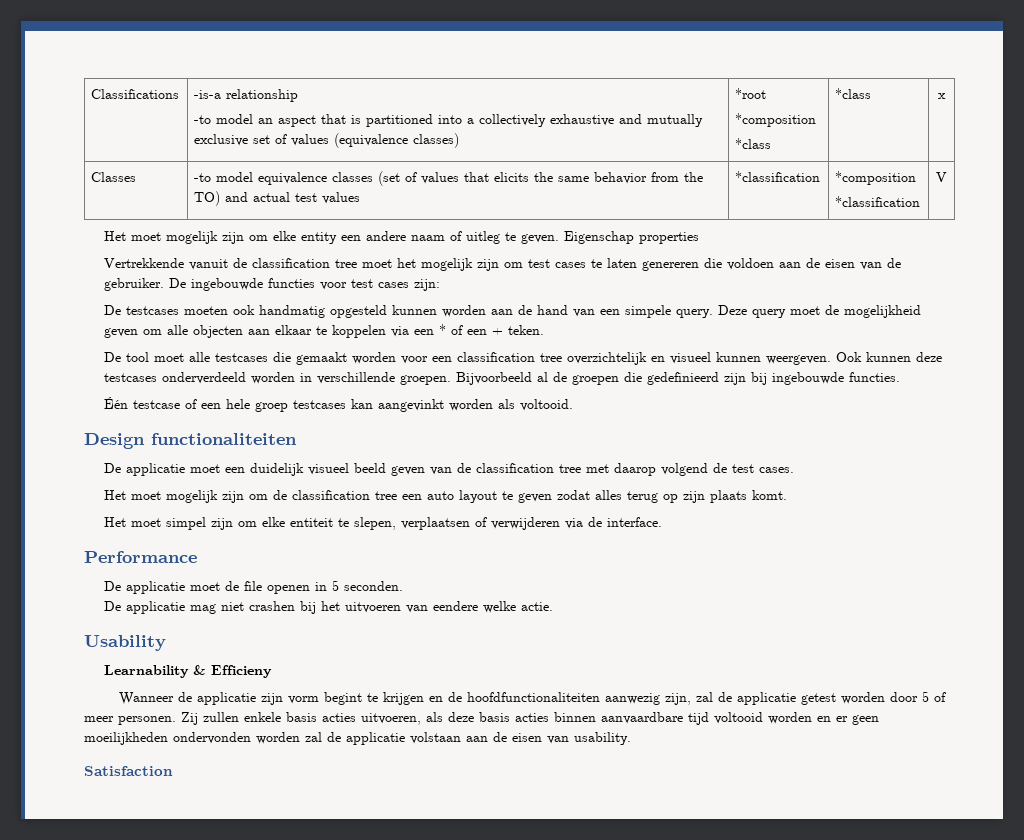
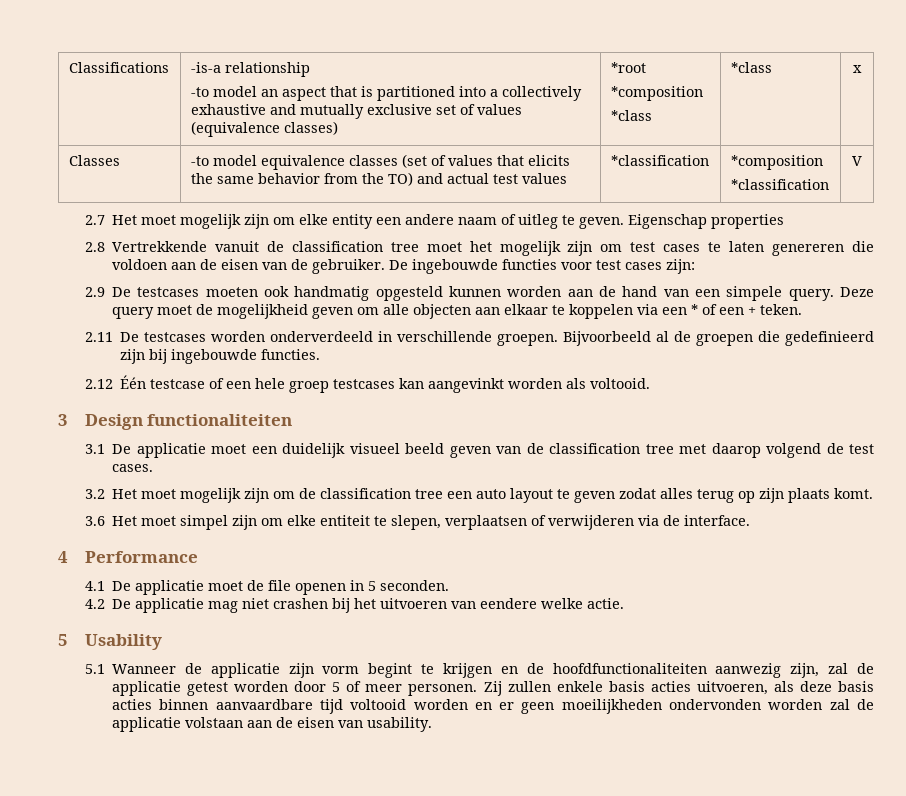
- Het moet mogelijk zijn om elke entity een andere naam of uitleg te geven.
+ 2.7 Het moet mogelijk zijn om elke entity een andere naam of uitleg te geven.
- Vertrekkende vanuit de classification tree moet het mogelijk zijn om test cases te laten genereren die voldoen aan de eisen van de gebruiker.
+ 2.8 Vertrekkende vanuit de classification tree moet het mogelijk zijn om test cases te laten genereren die voldoen aan de eisen van de gebruiker.
- De testcases moeten ook handmatig opgesteld kunnen worden aan de hand van een simpele query.
+ 2.9 De testcases moeten ook handmatig opgesteld kunnen worden aan de hand van een simpele query.
- De tool moet alle testcases die gemaakt worden voor een classification tree overzichtelijk en visueel kunnen weergeven. Ook kunnen deze testcases onderverdeeld worden in verschillende groepen.
+ 2.11 De testcases worden onderverdeeld in verschillende groepen.
- Één testcase of een hele groep testcases kan aangevinkt worden als voltooid.
+ 2.12 Één testcase of een hele groep testcases kan aangevinkt worden als voltooid.
- Design functionaliteiten
+ 3 Design functionaliteiten
- De applicatie moet een duidelijk visueel beeld geven van de classification tree met daarop volgend de test cases.
+ 3.1 De applicatie moet een duidelijk visueel beeld geven van de classification tree met daarop volgend de test cases.
- Het moet mogelijk zijn om de classification tree een auto layout te geven zodat alles terug op zijn plaats komt.
+ 3.2 Het moet mogelijk zijn om de classification tree een auto layout te geven zodat alles terug op zijn plaats komt.
- Het moet simpel zijn om elke entiteit te slepen, verplaatsen of verwijderen via de interface.
+ 3.6 Het moet simpel zijn om elke entiteit te slepen, verplaatsen of verwijderen via de interface.
- Performance
+ 4 Performance
- De applicatie moet de file openen in 5 seconden.
+ 4.1 De applicatie moet de file openen in 5 seconden.
- De applicatie mag niet crashen bij het uitvoeren van eendere welke actie.
+ 4.2 De applicatie mag niet crashen bij het uitvoeren van eendere welke actie.
- Usability
+ 5 Usability
- Learnability & Efficieny
- Wanneer de applicatie zijn vorm begint te krijgen en de hoofdfunctionaliteiten aanwezig zijn, zal de applicatie getest worden door 5 of meer personen.
+ 5.1 Wanneer de applicatie zijn vorm begint te krijgen en de hoofdfunctionaliteiten aanwezig zijn, zal de applicatie getest worden door 5 of meer personen.
- Satisfaction

